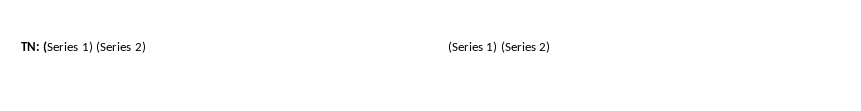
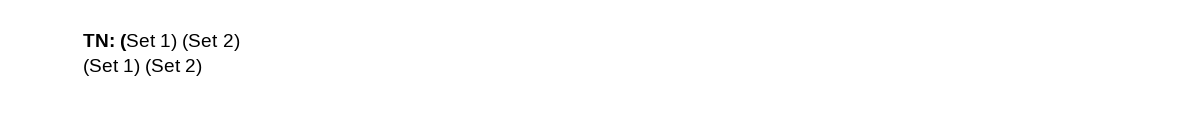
- TN: (Series 1) (Series 2)
- (Series 1) (Series 2)
+ TN: (Set 1) (Set 2)
+ (Set 1) (Set 2)

